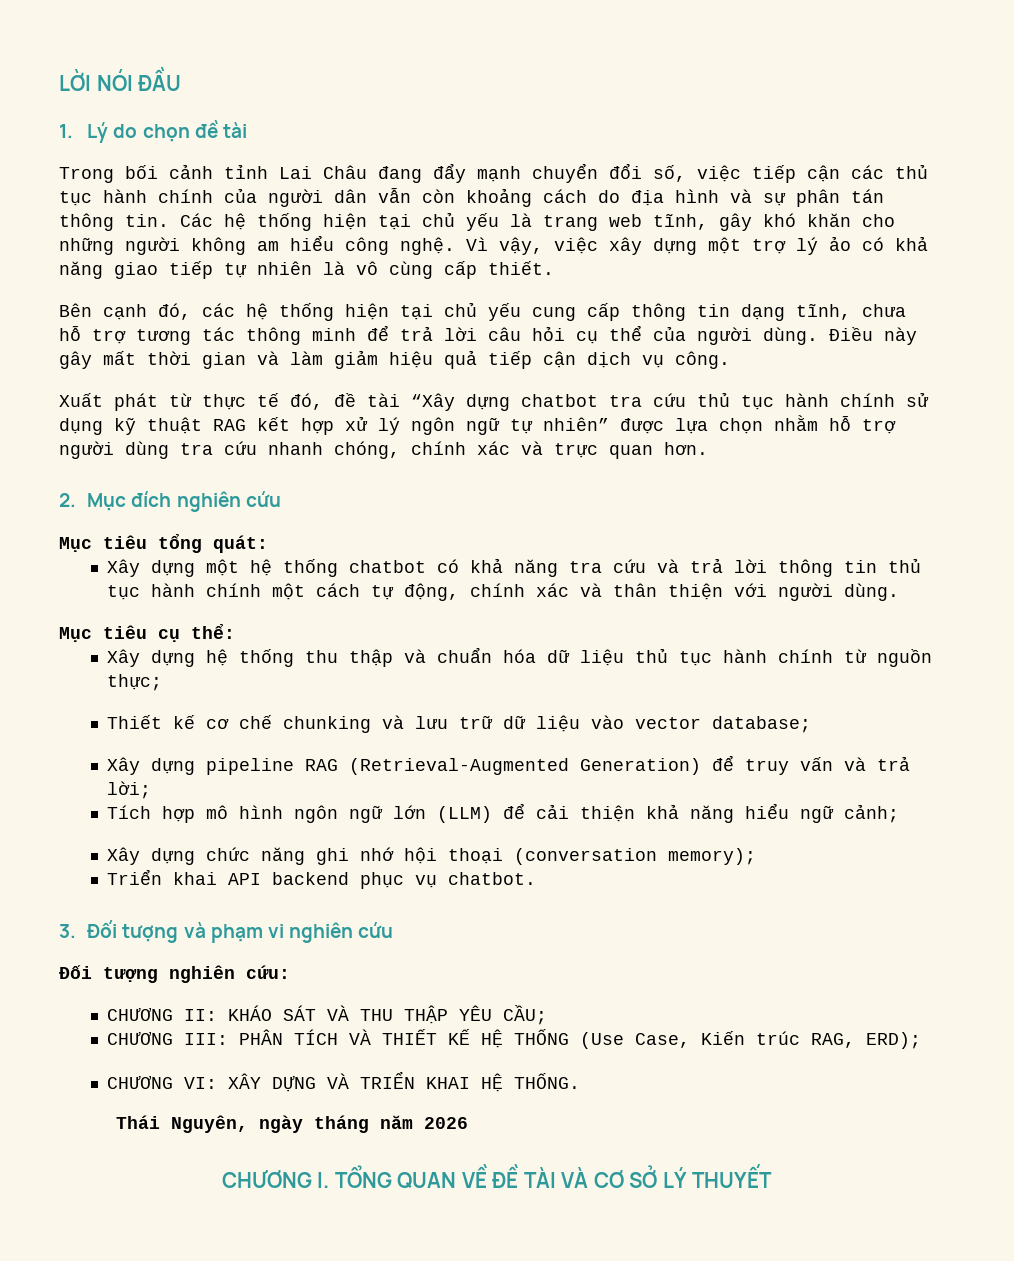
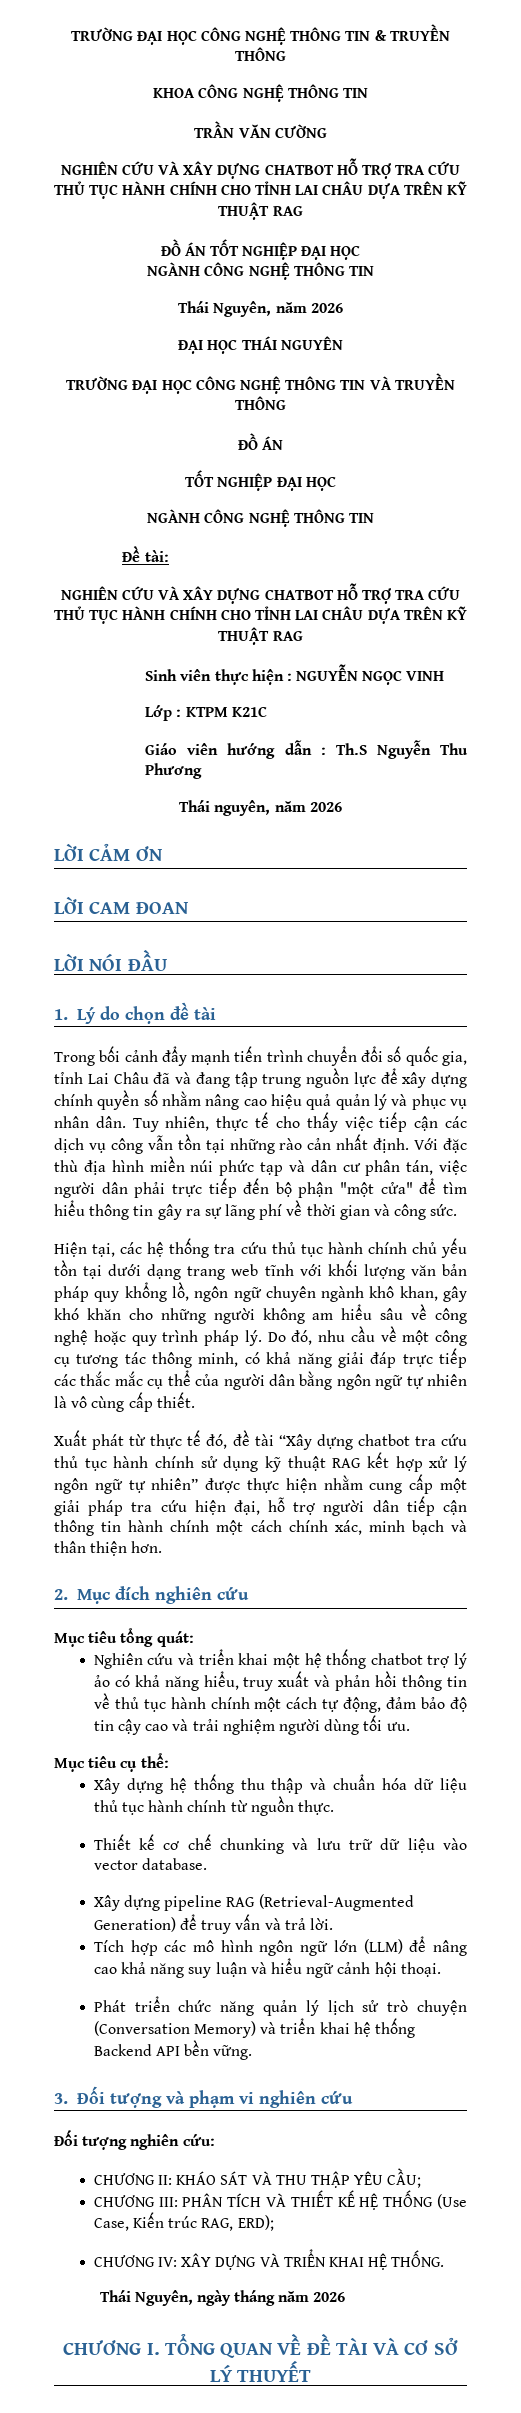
+ TRƯỜNG ĐẠI HỌC CÔNG NGHỆ THÔNG TIN & TRUYỀN THÔNG
+ KHOA CÔNG NGHỆ THÔNG TIN
+ TRẦN VĂN CƯỜNG
+ NGHIÊN CỨU VÀ XÂY DỰNG CHATBOT HỖ TRỢ TRA CỨU THỦ TỤC HÀNH CHÍNH CHO TỈNH LAI CHÂU DỰA TRÊN KỸ THUẬT RAG
+ ĐỒ ÁN TỐT NGHIỆP ĐẠI HỌC
+ NGÀNH CÔNG NGHỆ THÔNG TIN
+ Thái Nguyên, năm 2026
+ ĐẠI HỌC THÁI NGUYÊN
+ TRƯỜNG ĐẠI HỌC CÔNG NGHỆ THÔNG TIN VÀ TRUYỀN THÔNG
+ ĐỒ ÁN
+ TỐT NGHIỆP ĐẠI HỌC
+ NGÀNH CÔNG NGHỆ THÔNG TIN
+ Đề tài:
+ NGHIÊN CỨU VÀ XÂY DỰNG CHATBOT HỖ TRỢ TRA CỨU THỦ TỤC HÀNH CHÍNH CHO TỈNH LAI CHÂU DỰA TRÊN KỸ THUẬT RAG
+ Sinh viên thực hiện : NGUYỄN NGỌC VINH
+ Lớp : KTPM K21C
+ Giáo viên hướng dẫn : Th.S Nguyễn Thu Phương
+ Thái nguyên, năm 2026
+ LỜI CẢM ƠN
+ LỜI CAM ĐOAN
- Trong bối cảnh tỉnh Lai Châu đang đẩy mạnh chuyển đổi số, việc tiếp cận các thủ tục hành chính của người dân vẫn còn khoảng cách do địa hình và sự phân tán thông tin. Các hệ thống hiện tại chủ yếu là trang web tĩnh, gây khó khăn cho những người không am hiểu công nghệ. Vì vậy, việc xây dựng một trợ lý ảo có khả năng giao tiếp tự nhiên là vô cùng cấp thiết.
+ Trong bối cảnh đẩy mạnh tiến trình chuyển đổi số quốc gia, tỉnh Lai Châu đã và đang tập trung nguồn lực để xây dựng chính quyền số nhằm nâng cao hiệu quả quản lý và phục vụ nhân dân. Tuy nhiên, thực tế cho thấy việc tiếp cận các dịch vụ công vẫn tồn tại những rào cản nhất định. Với đặc thù địa hình miền núi phức tạp và dân cư phân tán, việc người dân phải trực tiếp đến bộ phận "một cửa" để tìm hiểu thông tin gây ra sự lãng phí về thời gian và công sức.
+ Hiện tại, các hệ thống tra cứu thủ tục hành chính chủ yếu tồn tại dưới dạng trang web tĩnh với khối lượng văn bản pháp quy khổng lồ, ngôn ngữ chuyên ngành khô khan, gây khó khăn cho những người không am hiểu sâu về công nghệ hoặc quy trình pháp lý. Do đó, nhu cầu về một công cụ tương tác thông minh, có khả năng giải đáp trực tiếp các thắc mắc cụ thể của người dân bằng ngôn ngữ tự nhiên là vô cùng cấp thiết.
- Bên cạnh đó, các hệ thống hiện tại chủ yếu cung cấp thông tin dạng tĩnh, chưa hỗ trợ tương tác thông minh để trả lời câu hỏi cụ thể của người dùng. Điều này gây mất thời gian và làm giảm hiệu quả tiếp cận dịch vụ công.
- Xuất phát từ thực tế đó, đề tài “Xây dựng chatbot tra cứu thủ tục hành chính sử dụng kỹ thuật RAG kết hợp xử lý ngôn ngữ tự nhiên” được lựa chọn nhằm hỗ trợ người dùng tra cứu nhanh chóng, chính xác và trực quan hơn.
+ Xuất phát từ thực tế đó, đề tài “Xây dựng chatbot tra cứu thủ tục hành chính sử dụng kỹ thuật RAG kết hợp xử lý ngôn ngữ tự nhiên” được thực hiện nhằm cung cấp một giải pháp tra cứu hiện đại, hỗ trợ người dân tiếp cận thông tin hành chính một cách chính xác, minh bạch và thân thiện hơn.
- Xây dựng một hệ thống chatbot có khả năng tra cứu và trả lời thông tin thủ tục hành chính một cách tự động, chính xác và thân thiện với người dùng.
+ Nghiên cứu và triển khai một hệ thống chatbot trợ lý ảo có khả năng hiểu, truy xuất và phản hồi thông tin về thủ tục hành chính một cách tự động, đảm bảo độ tin cậy cao và trải nghiệm người dùng tối ưu.
- Xây dựng hệ thống thu thập và chuẩn hóa dữ liệu thủ tục hành chính từ nguồn thực;
+ Xây dựng hệ thống thu thập và chuẩn hóa dữ liệu thủ tục hành chính từ nguồn thực.
- Thiết kế cơ chế chunking và lưu trữ dữ liệu vào vector database;
+ Thiết kế cơ chế chunking và lưu trữ dữ liệu vào vector database.
- Xây dựng pipeline RAG (Retrieval-Augmented Generation) để truy vấn và trả lời;
+ Xây dựng pipeline RAG (Retrieval-Augmented Generation) để truy vấn và trả lời.
- Tích hợp mô hình ngôn ngữ lớn (LLM) để cải thiện khả năng hiểu ngữ cảnh;
- Xây dựng chức năng ghi nhớ hội thoại (conversation memory);
- Triển khai API backend phục vụ chatbot.
+ Tích hợp các mô hình ngôn ngữ lớn (LLM) để nâng cao khả năng suy luận và hiểu ngữ cảnh hội thoại.
+ Phát triển chức năng quản lý lịch sử trò chuyện (Conversation Memory) và triển khai hệ thống Backend API bền vững.
- CHƯƠNG VI: XÂY DỰNG VÀ TRIỂN KHAI HỆ THỐNG.
+ CHƯƠNG IV: XÂY DỰNG VÀ TRIỂN KHAI HỆ THỐNG.

